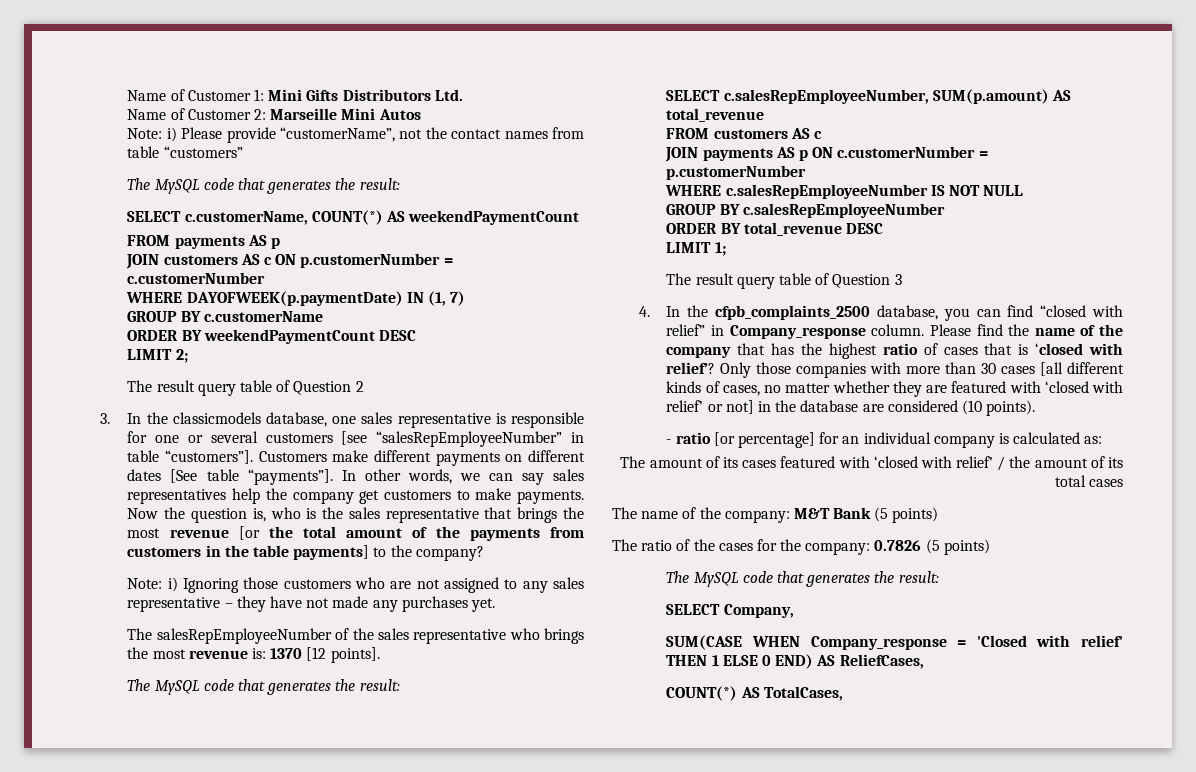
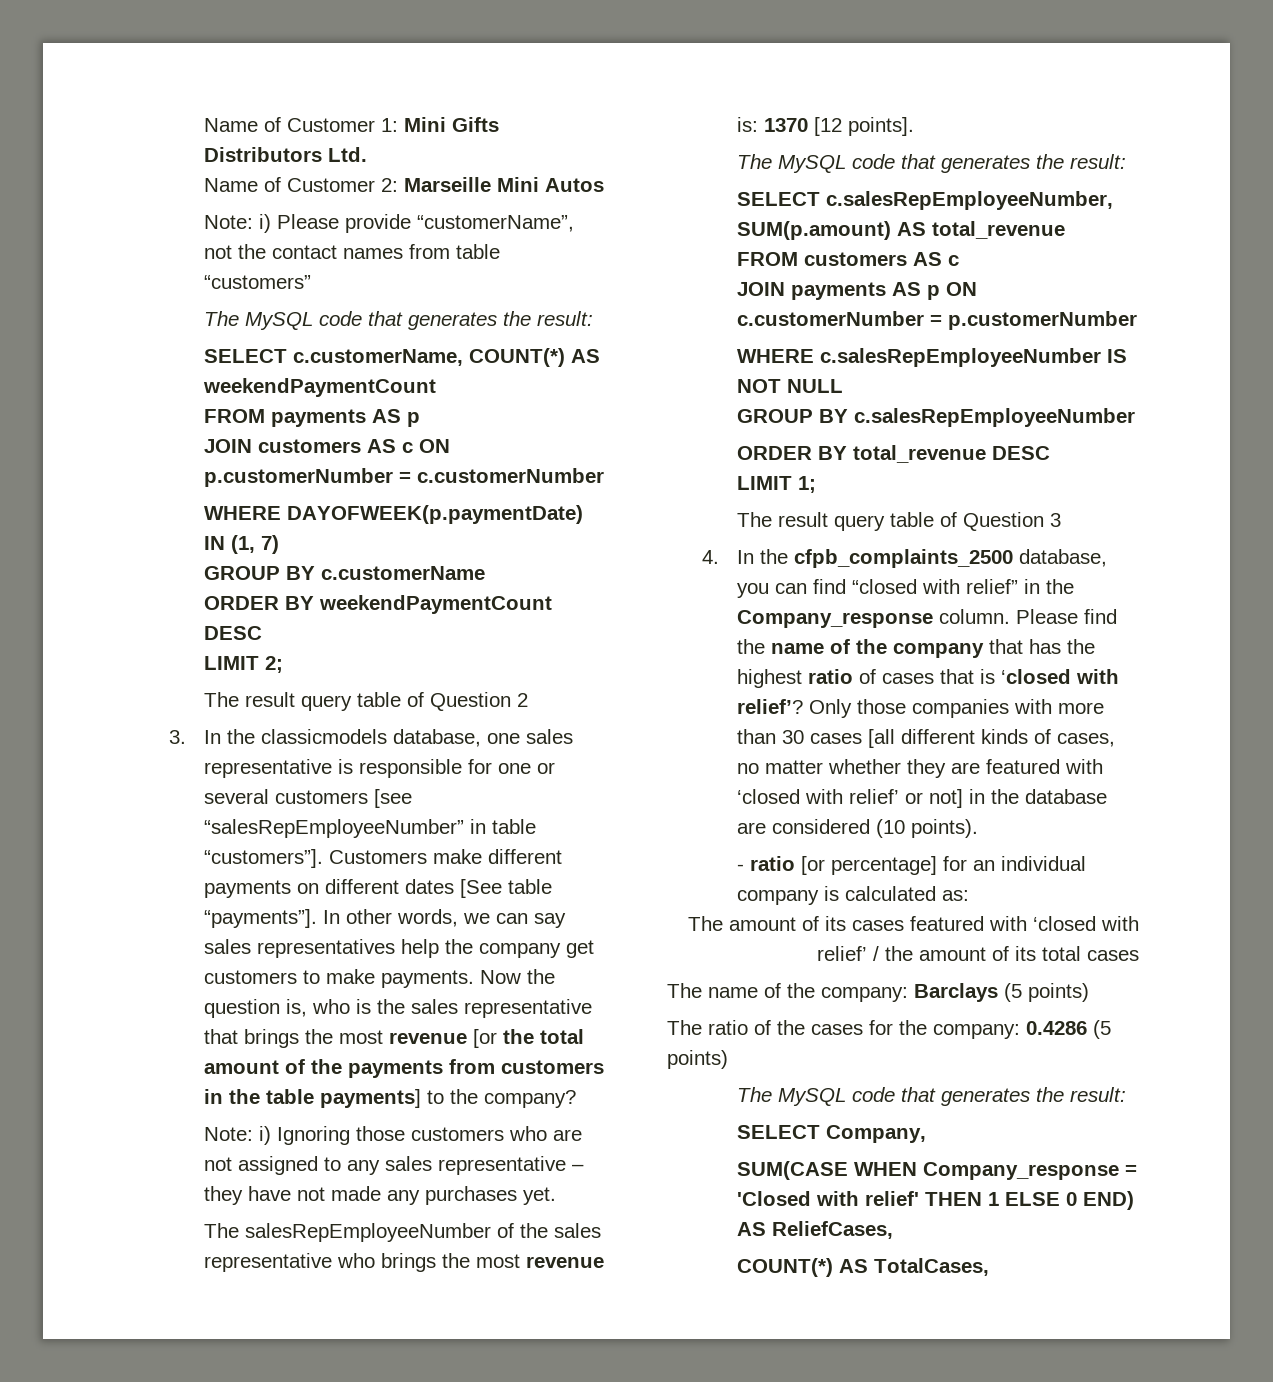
- 4. In the cfpb_complaints_2500 database, you can find “closed with relief” in Company_response column.
+ 4. In the cfpb_complaints_2500 database, you can find “closed with relief” in the Company_response column.
- The name of the company: M&T Bank (5 points)
+ The name of the company: Barclays (5 points)
- The ratio of the cases for the company: 0.7826 (5 points)
+ The ratio of the cases for the company: 0.4286 (5 points)

